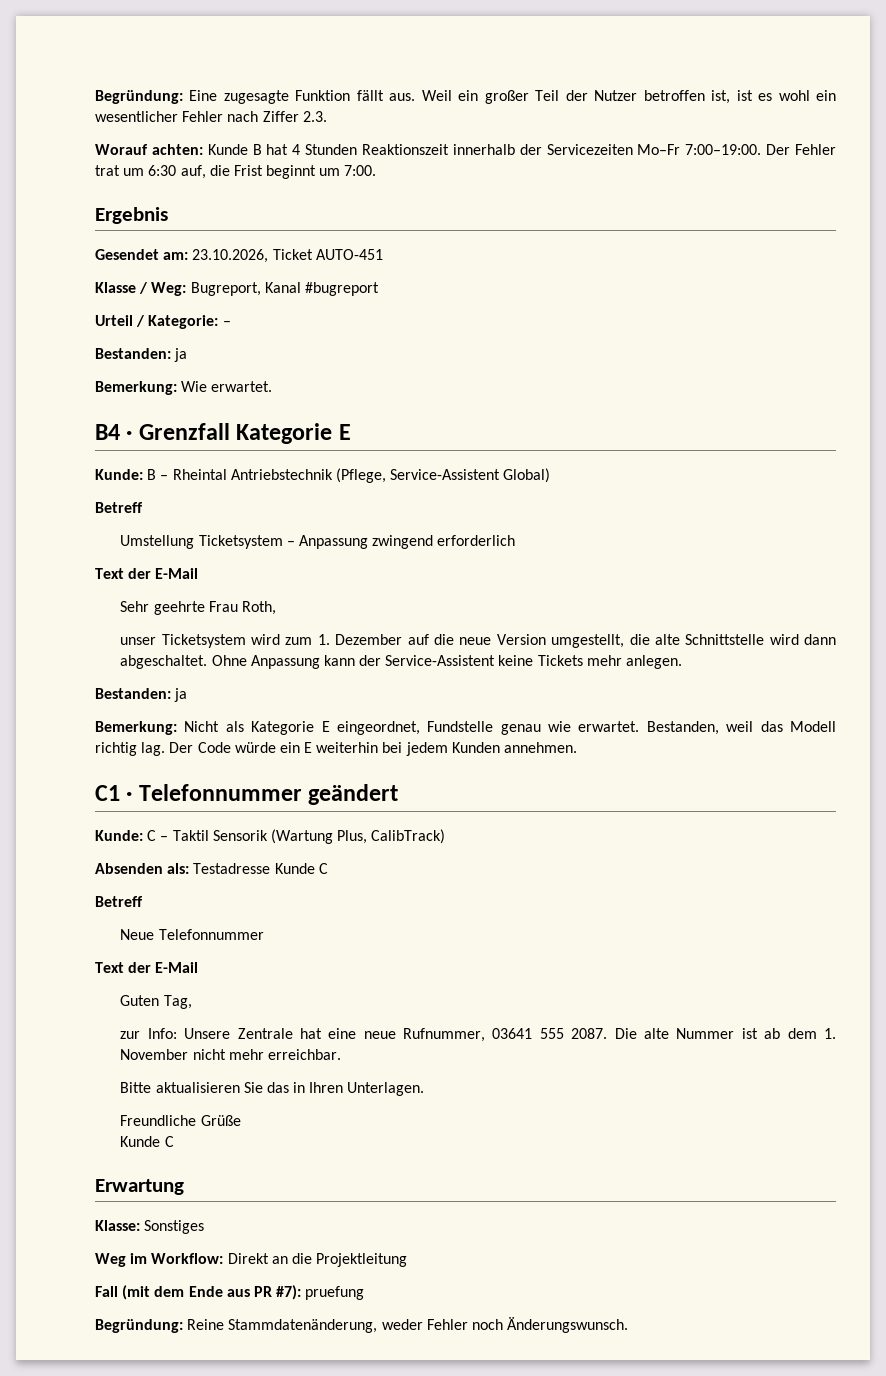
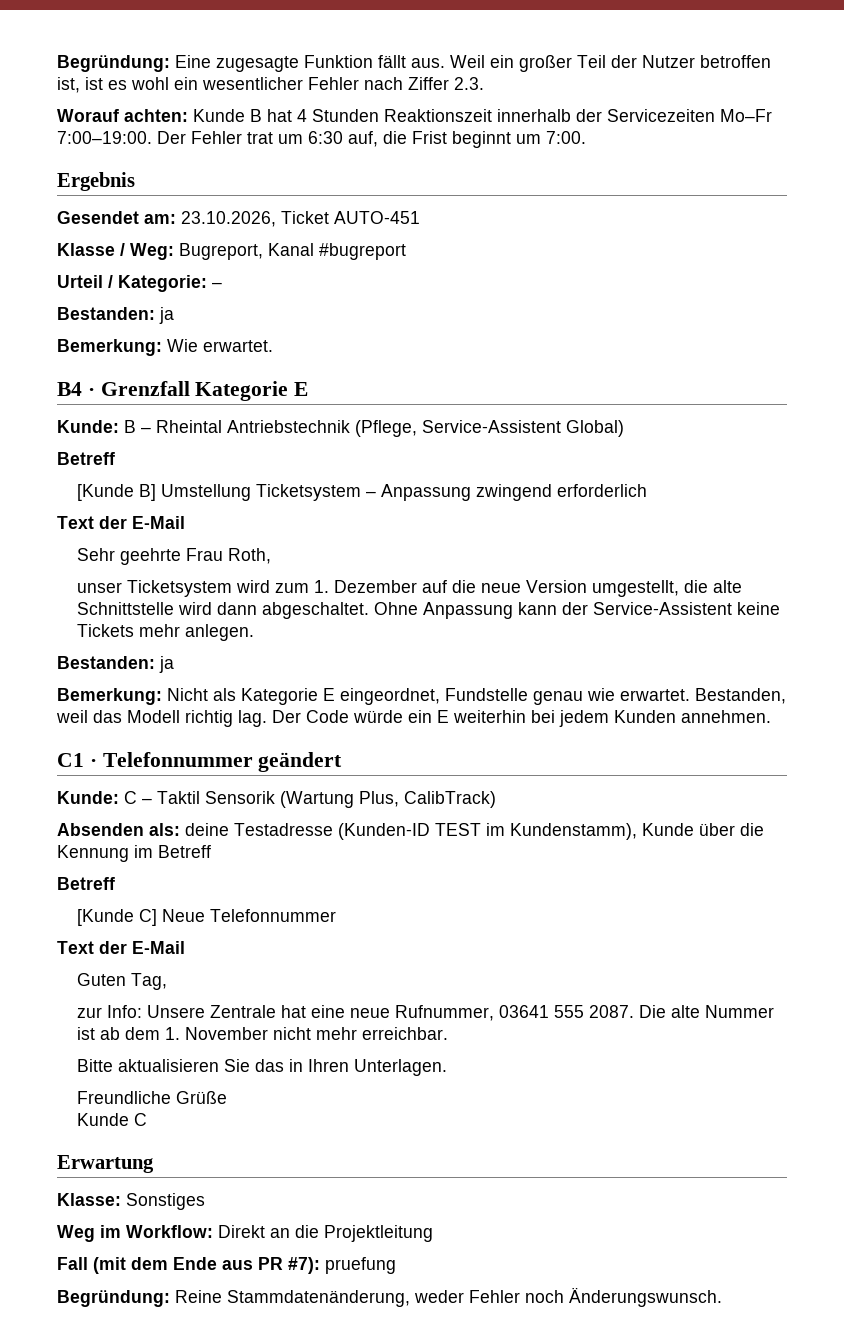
- Umstellung Ticketsystem – Anpassung zwingend erforderlich
+ [Kunde B] Umstellung Ticketsystem – Anpassung zwingend erforderlich
- Absenden als: Testadresse Kunde C
+ Absenden als: deine Testadresse (Kunden-ID TEST im Kundenstamm), Kunde über die Kennung im Betreff
  Betreff
- Neue Telefonnummer
+ [Kunde C] Neue Telefonnummer

